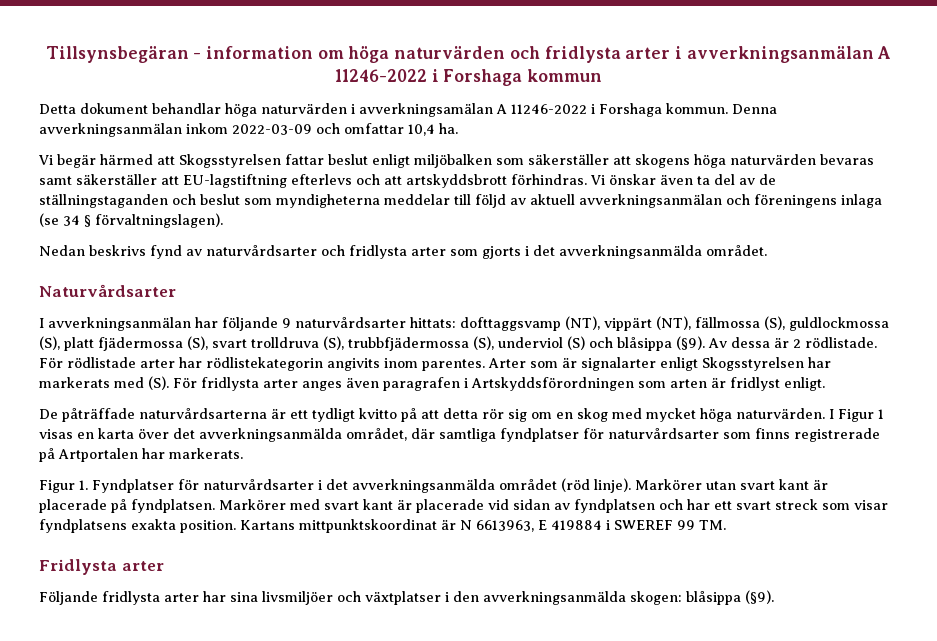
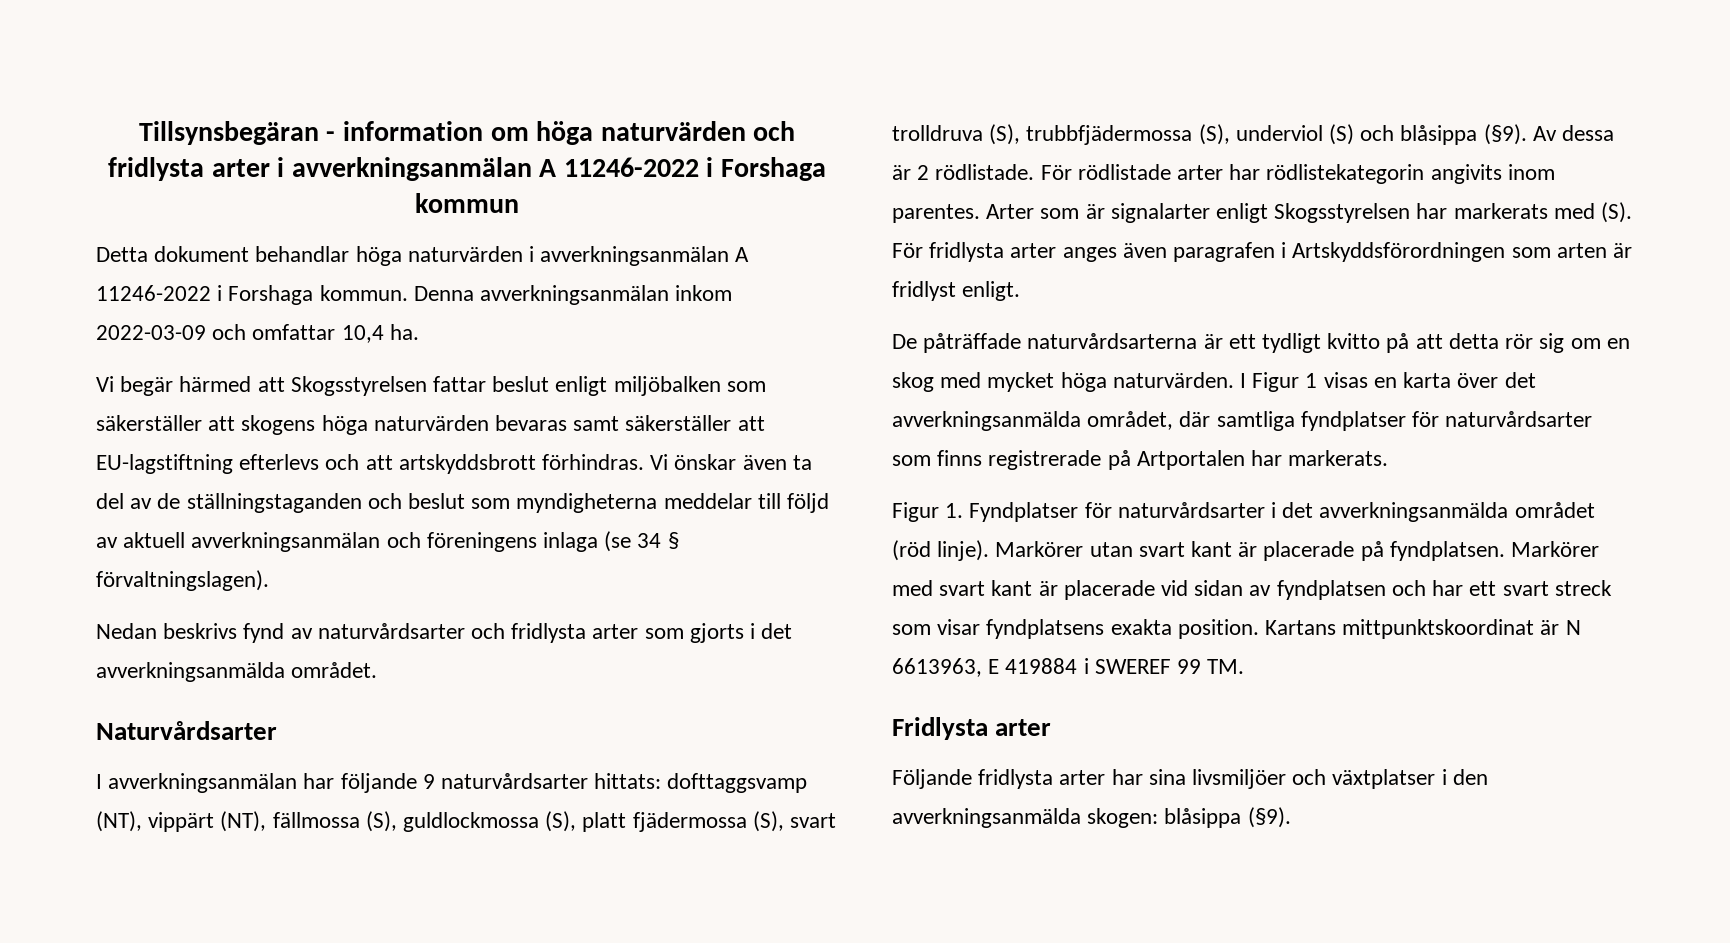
- Detta dokument behandlar höga naturvärden i avverkningsamälan A 11246-2022 i Forshaga kommun.
+ Detta dokument behandlar höga naturvärden i avverkningsanmälan A 11246-2022 i Forshaga kommun.

